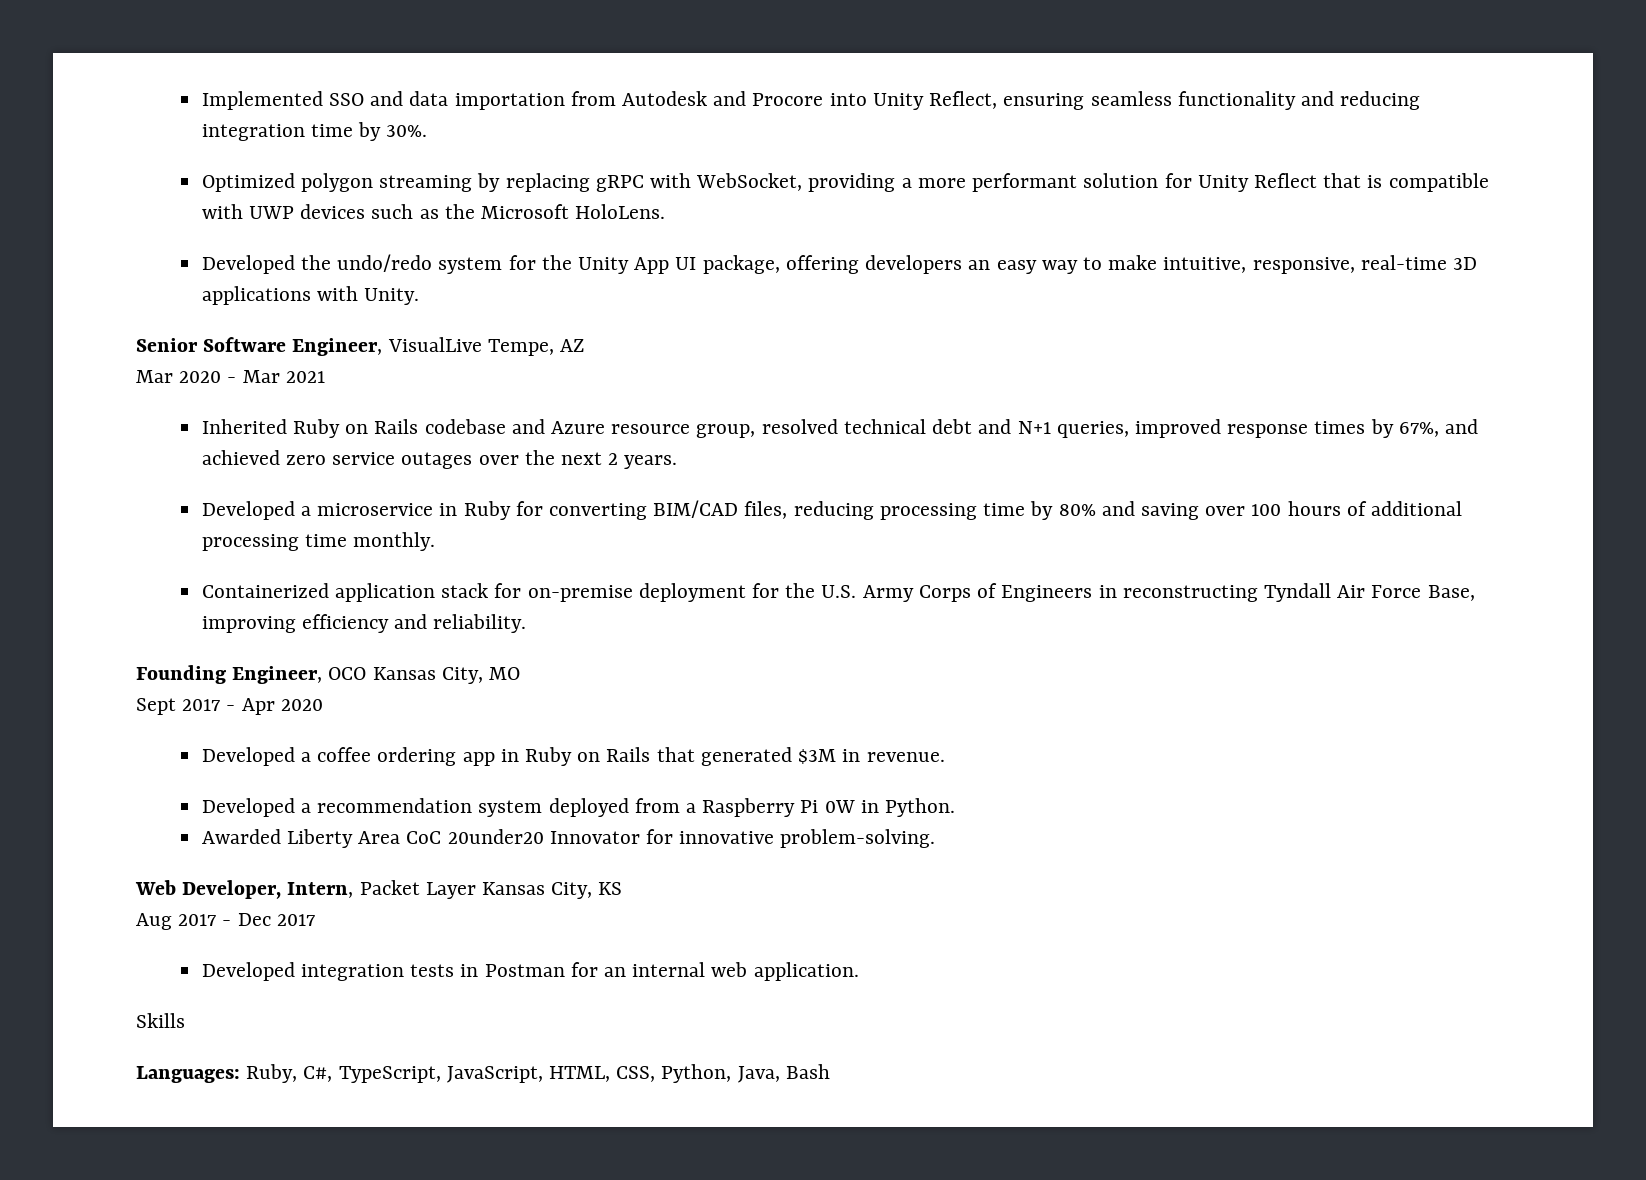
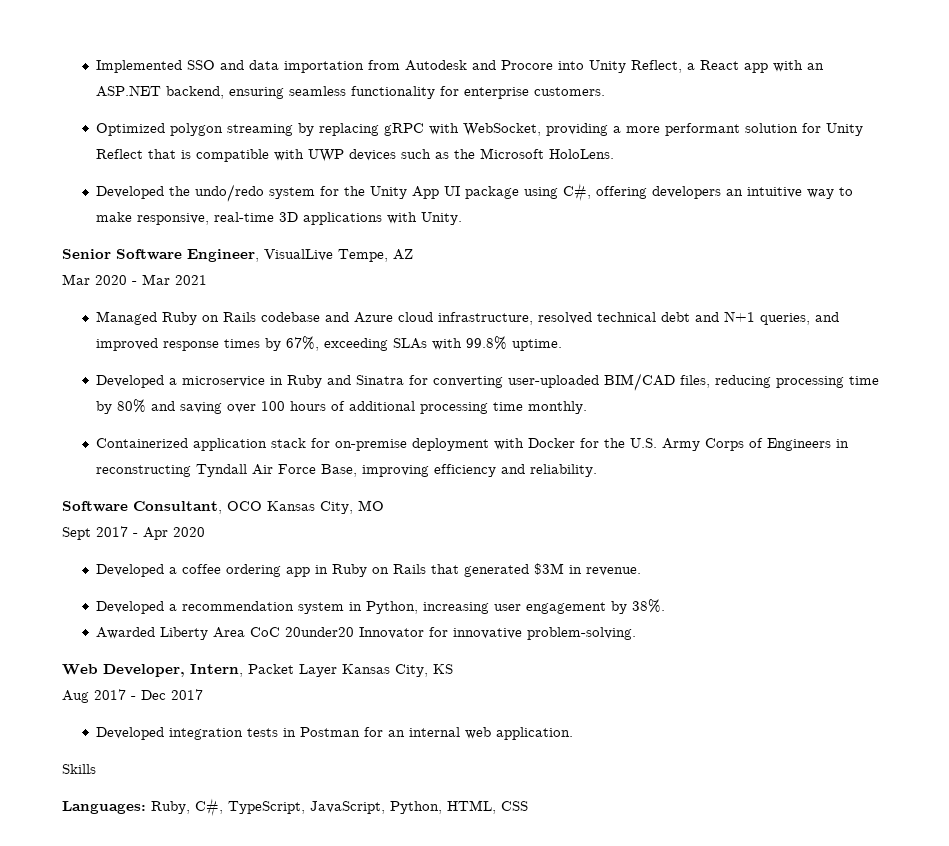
- Implemented SSO and data importation from Autodesk and Procore into Unity Reflect, ensuring seamless functionality and reducing integration time by 30%.
+ Implemented SSO and data importation from Autodesk and Procore into Unity Reflect, a React app with an ASP.NET backend, ensuring seamless functionality for enterprise customers.
- Developed the undo/redo system for the Unity App UI package, offering developers an easy way to make intuitive, responsive, real-time 3D applications with Unity.
+ Developed the undo/redo system for the Unity App UI package using C#, offering developers an intuitive way to make responsive, real-time 3D applications with Unity.
- Inherited Ruby on Rails codebase and Azure resource group, resolved technical debt and N+1 queries, improved response times by 67%, and achieved zero service outages over the next 2 years.
+ Managed Ruby on Rails codebase and Azure cloud infrastructure, resolved technical debt and N+1 queries, and improved response times by 67%, exceeding SLAs with 99.8% uptime.
- Developed a microservice in Ruby for converting BIM/CAD files, reducing processing time by 80% and saving over 100 hours of additional processing time monthly.
+ Developed a microservice in Ruby and Sinatra for converting user-uploaded BIM/CAD files, reducing processing time by 80% and saving over 100 hours of additional processing time monthly.
- Containerized application stack for on-premise deployment for the U.S. Army Corps of Engineers in reconstructing Tyndall Air Force Base, improving efficiency and reliability.
+ Containerized application stack for on-premise deployment with Docker for the U.S. Army Corps of Engineers in reconstructing Tyndall Air Force Base, improving efficiency and reliability.
- Founding Engineer, OCO Kansas City, MO
+ Software Consultant, OCO Kansas City, MO
- Developed a recommendation system deployed from a Raspberry Pi 0W in Python.
+ Developed a recommendation system in Python, increasing user engagement by 38%.
- Languages: Ruby, C#, TypeScript, JavaScript, HTML, CSS, Python, Java, Bash
+ Languages: Ruby, C#, TypeScript, JavaScript, Python, HTML, CSS

